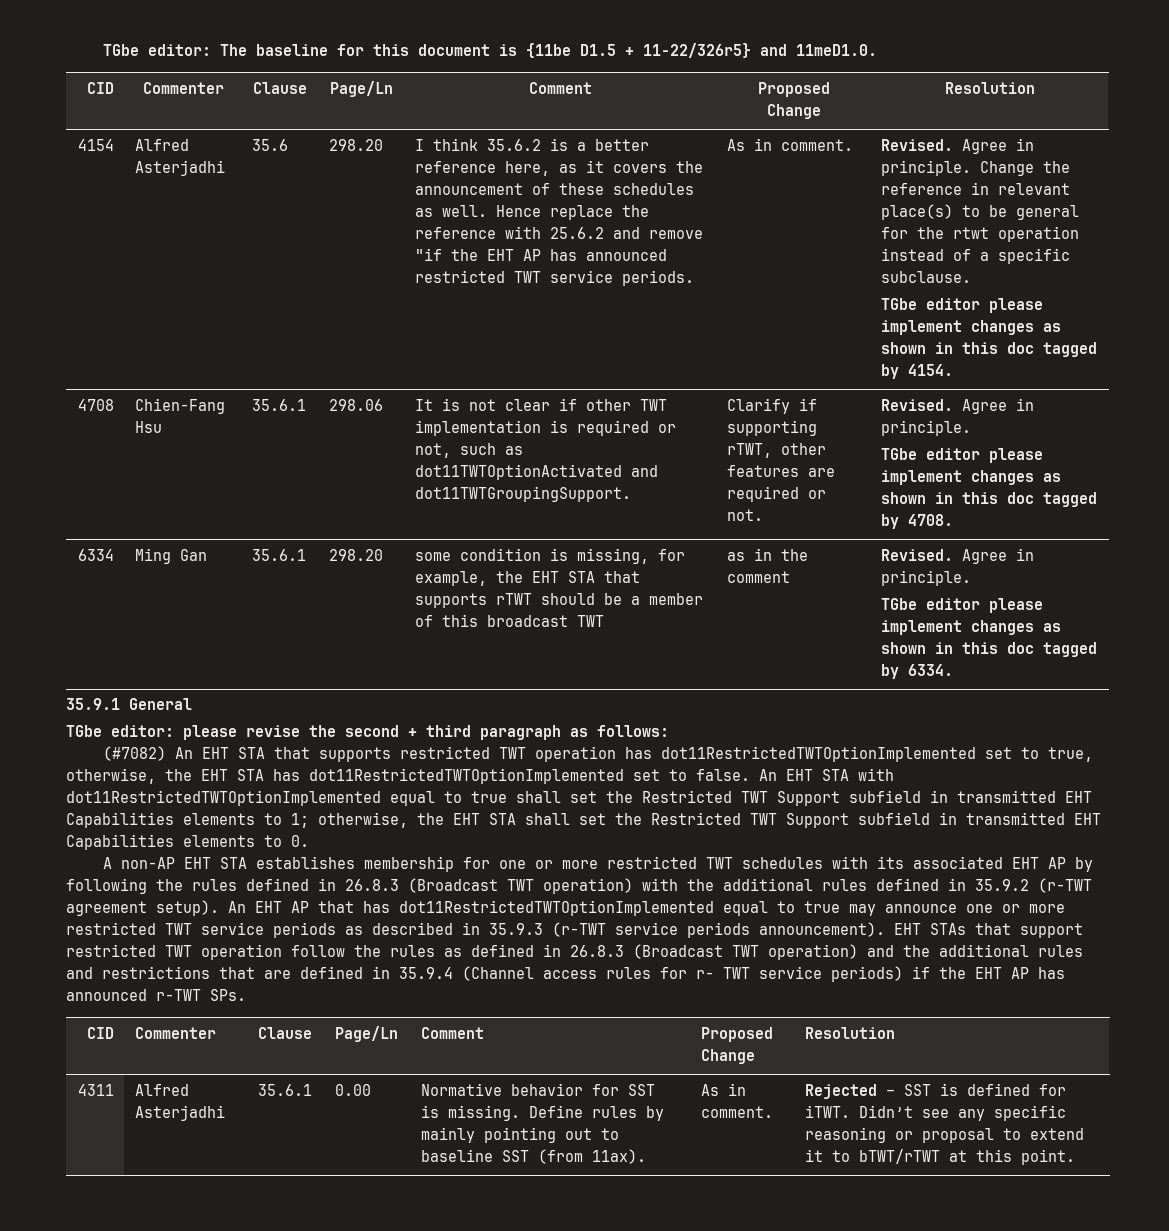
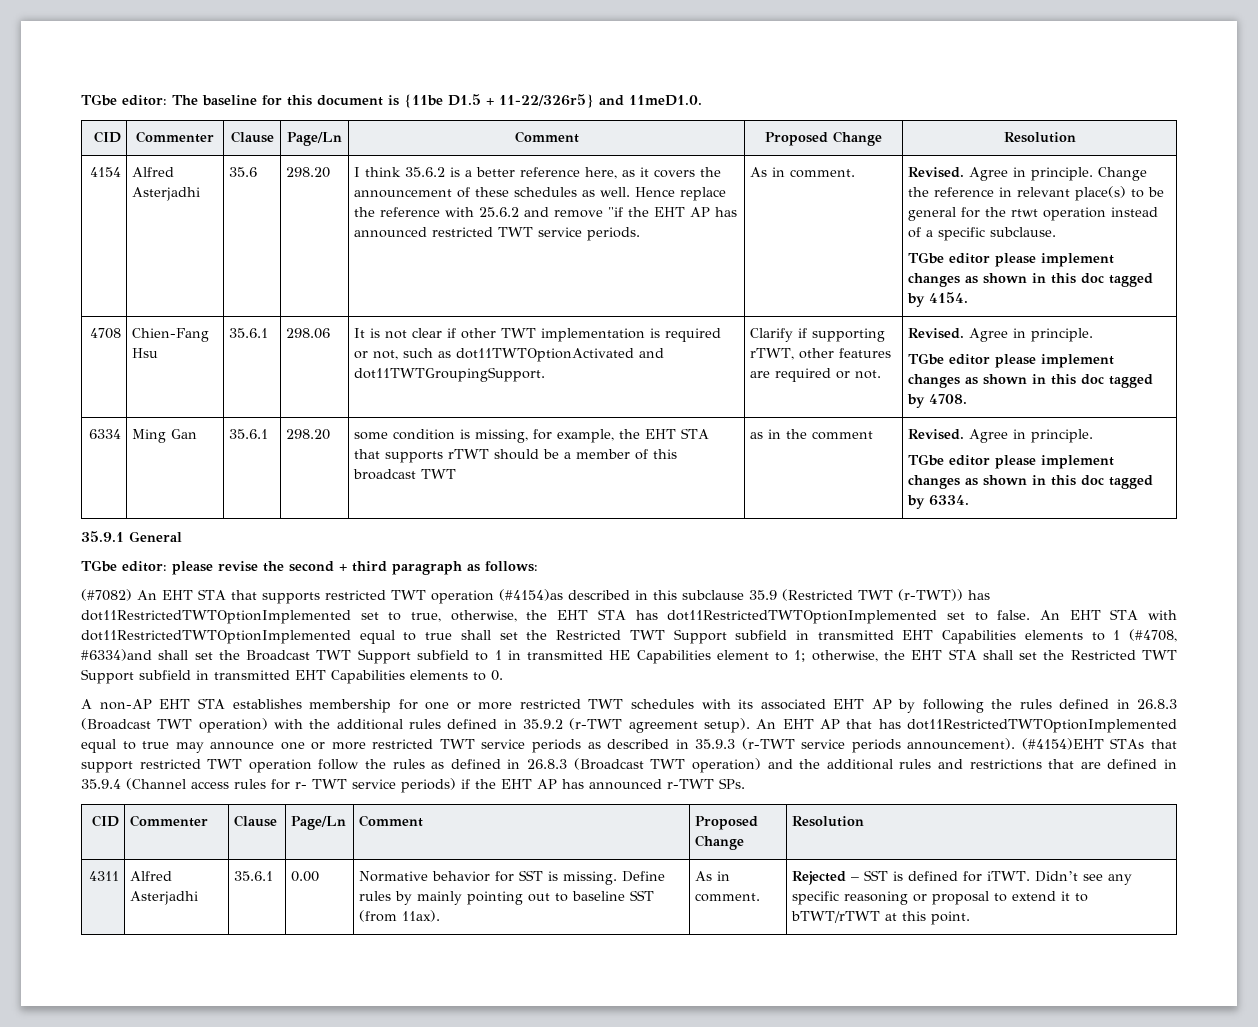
- (#7082) An EHT STA that supports restricted TWT operation has dot11RestrictedTWTOptionImplemented set to true, otherwise, the EHT STA has dot11RestrictedTWTOptionImplemented set to false.
+ (#7082) An EHT STA that supports restricted TWT operation (#4154)as described in this subclause 35.9 (Restricted TWT (r-TWT)) has dot11RestrictedTWTOptionImplemented set to true, otherwise, the EHT STA has dot11RestrictedTWTOptionImplemented set to false.
- An EHT STA with dot11RestrictedTWTOptionImplemented equal to true shall set the Restricted TWT Support subfield in transmitted EHT Capabilities elements to 1; otherwise, the EHT STA shall set the Restricted TWT Support subfield in transmitted EHT Capabilities elements to 0.
+ An EHT STA with dot11RestrictedTWTOptionImplemented equal to true shall set the Restricted TWT Support subfield in transmitted EHT Capabilities elements to 1 (#4708, #6334)and shall set the Broadcast TWT Support subfield to 1 in transmitted HE Capabilities element to 1; otherwise, the EHT STA shall set the Restricted TWT Support subfield in transmitted EHT Capabilities elements to 0.
- EHT STAs that support restricted TWT operation follow the rules as defined in 26.8.3 (Broadcast TWT operation) and the additional rules and restrictions that are defined in 35.9.4 (Channel access rules for r- TWT service periods) if the EHT AP has announced r-TWT SPs.
+ (#4154)EHT STAs that support restricted TWT operation follow the rules as defined in 26.8.3 (Broadcast TWT operation) and the additional rules and restrictions that are defined in 35.9.4 (Channel access rules for r- TWT service periods) if the EHT AP has announced r-TWT SPs.

